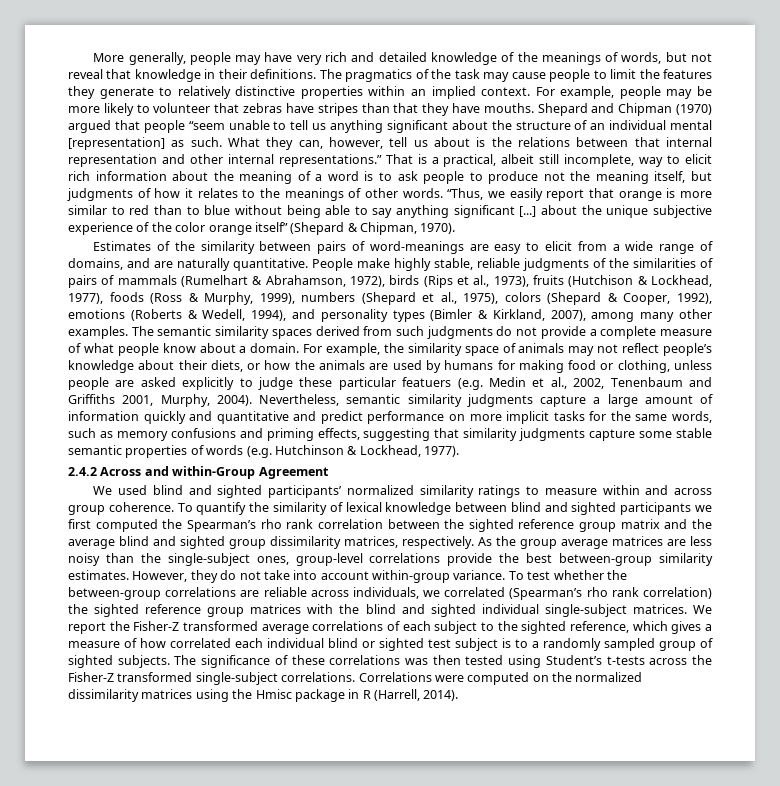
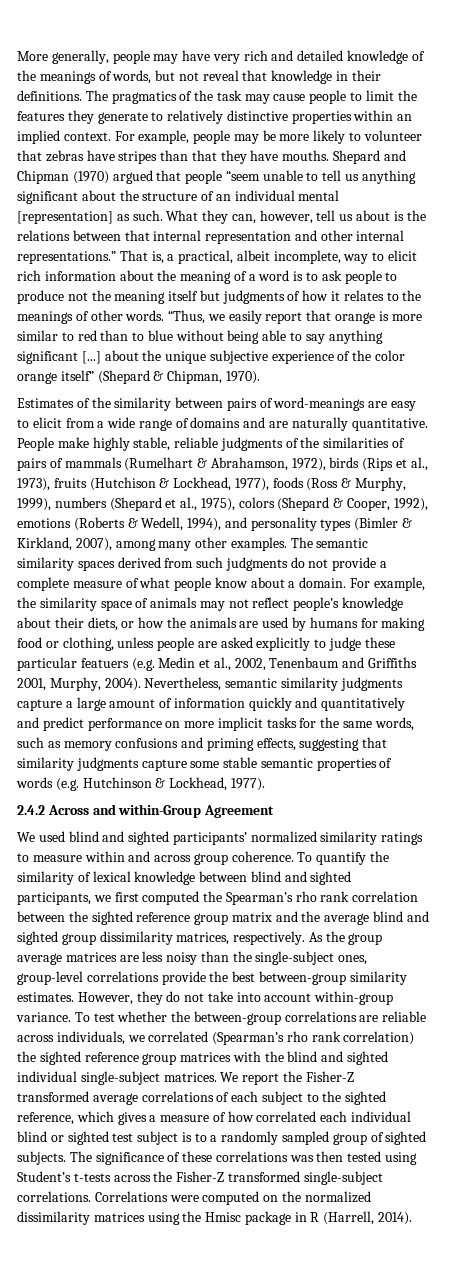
- That is a practical, albeit still incomplete, way to elicit rich information about the meaning of a word is to ask people to produce not the meaning itself, but judgments of how it relates to the meanings of other words.
+ That is, a practical, albeit incomplete, way to elicit rich information about the meaning of a word is to ask people to produce not the meaning itself but judgments of how it relates to the meanings of other words.
- Estimates of the similarity between pairs of word-meanings are easy to elicit from a wide range of domains, and are naturally quantitative.
+ Estimates of the similarity between pairs of word-meanings are easy to elicit from a wide range of domains and are naturally quantitative.
- Nevertheless, semantic similarity judgments capture a large amount of information quickly and quantitative and predict performance on more implicit tasks for the same words, such as memory confusions and priming effects, suggesting that similarity judgments capture some stable semantic properties of words (e.g. Hutchinson & Lockhead, 1977).
+ Nevertheless, semantic similarity judgments capture a large amount of information quickly and quantitatively and predict performance on more implicit tasks for the same words, such as memory confusions and priming effects, suggesting that similarity judgments capture some stable semantic properties of words (e.g. Hutchinson & Lockhead, 1977).
- To quantify the similarity of lexical knowledge between blind and sighted participants we first computed the Spearman’s rho rank correlation between the sighted reference group matrix and the average blind and sighted group dissimilarity matrices, respectively.
+ To quantify the similarity of lexical knowledge between blind and sighted participants, we first computed the Spearman’s rho rank correlation between the sighted reference group matrix and the average blind and sighted group dissimilarity matrices, respectively.

